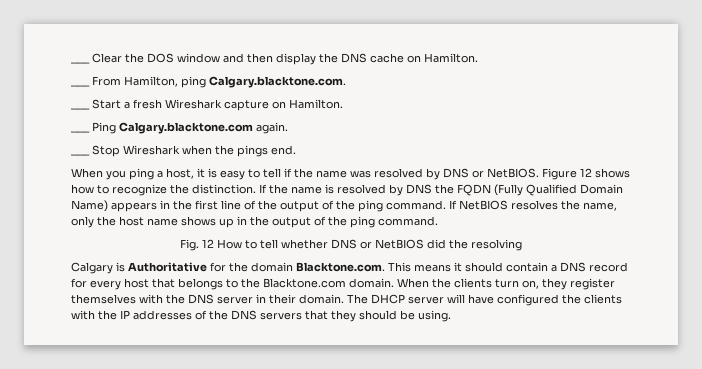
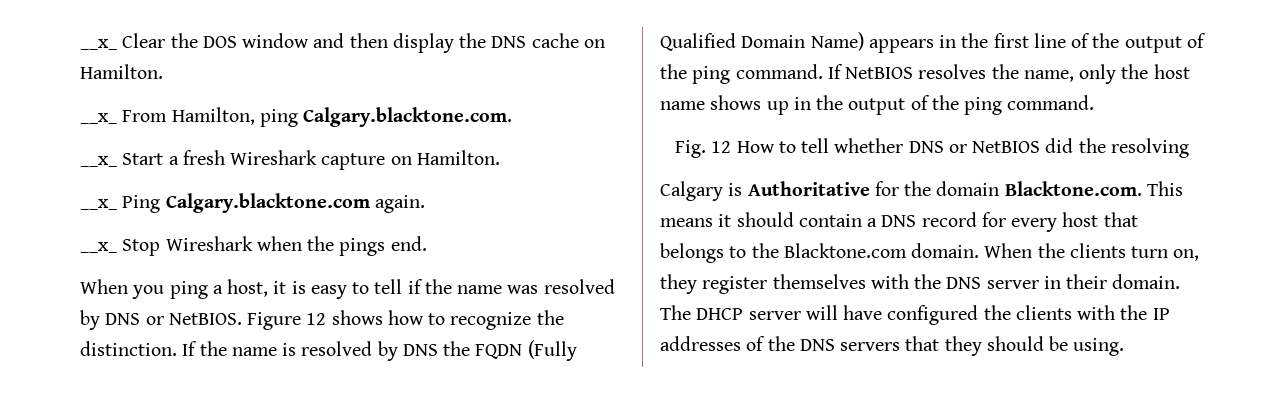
- ___ Clear the DOS window and then display the DNS cache on Hamilton.
+ __x_ Clear the DOS window and then display the DNS cache on Hamilton.
- ___ From Hamilton, ping Calgary.blacktone.com.
+ __x_ From Hamilton, ping Calgary.blacktone.com.
- ___ Start a fresh Wireshark capture on Hamilton.
+ __x_ Start a fresh Wireshark capture on Hamilton.
- ___ Ping Calgary.blacktone.com again.
+ __x_ Ping Calgary.blacktone.com again.
- ___ Stop Wireshark when the pings end.
+ __x_ Stop Wireshark when the pings end.

